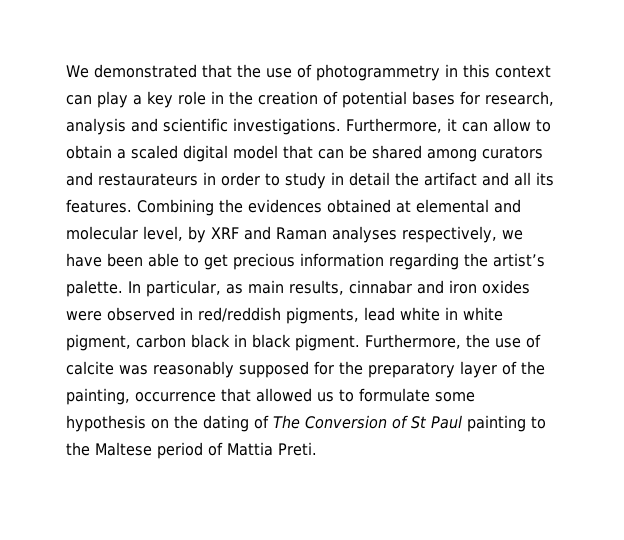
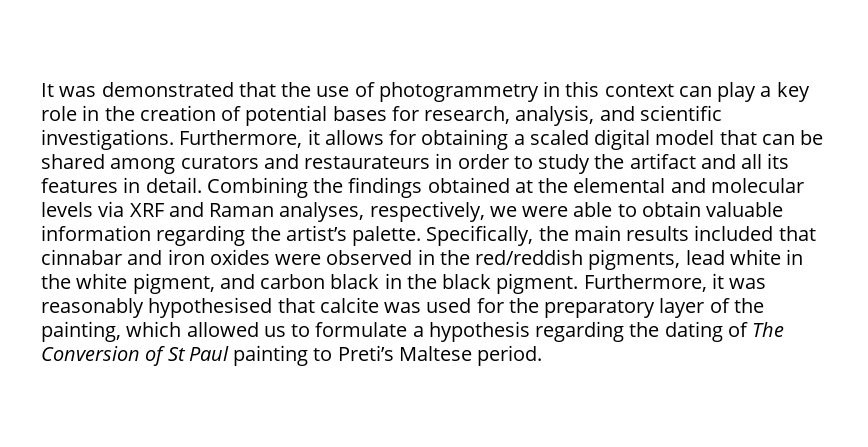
- We demonstrated that the use of photogrammetry in this context can play a key role in the creation of potential bases for research, analysis and scientific investigations.
+ It was demonstrated that the use of photogrammetry in this context can play a key role in the creation of potential bases for research, analysis, and scientific investigations.
- Furthermore, it can allow to obtain a scaled digital model that can be shared among curators and restaurateurs in order to study in detail the artifact and all its features.
+ Furthermore, it allows for obtaining a scaled digital model that can be shared among curators and restaurateurs in order to study the artifact and all its features in detail.
- Combining the evidences obtained at elemental and molecular level, by XRF and Raman analyses respectively, we have been able to get precious information regarding the artist’s palette.
+ Combining the findings obtained at the elemental and molecular levels via XRF and Raman analyses, respectively, we were able to obtain valuable information regarding the artist’s palette.
- In particular, as main results, cinnabar and iron oxides were observed in red/reddish pigments, lead white in white pigment, carbon black in black pigment.
+ Specifically, the main results included that cinnabar and iron oxides were observed in the red/reddish pigments, lead white in the white pigment, and carbon black in the black pigment.
- Furthermore, the use of calcite was reasonably supposed for the preparatory layer of the painting, occurrence that allowed us to formulate some hypothesis on the dating of The Conversion of St Paul painting to the Maltese period of Mattia Preti.
+ Furthermore, it was reasonably hypothesised that calcite was used for the preparatory layer of the painting, which allowed us to formulate a hypothesis regarding the dating of The Conversion of St Paul painting to Preti’s Maltese period.

